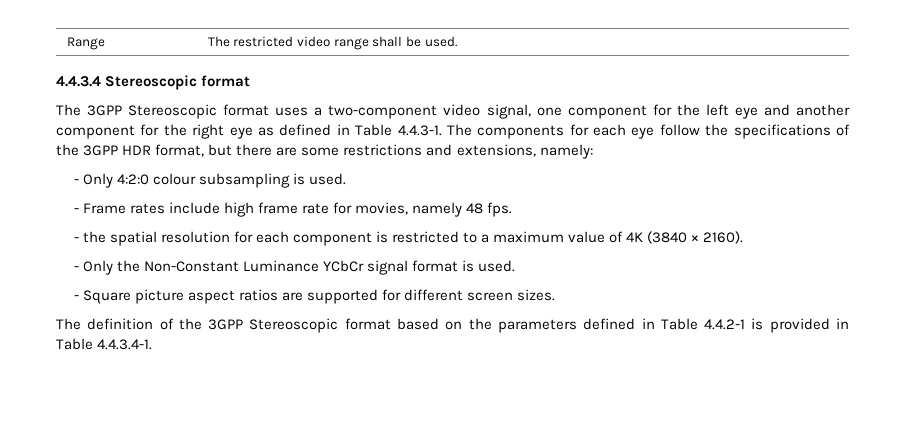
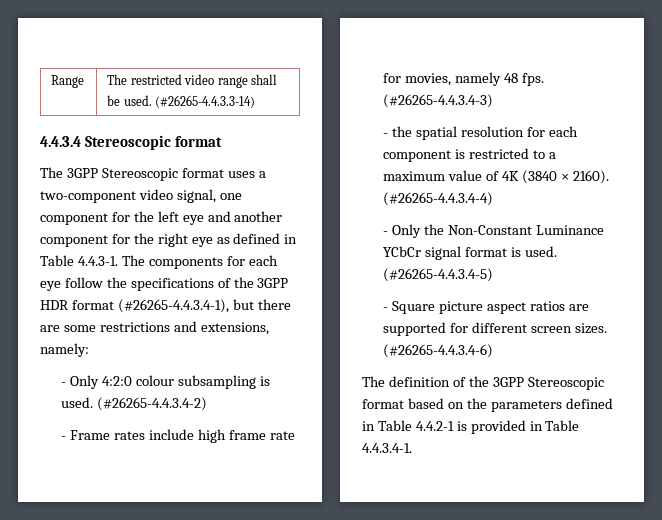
- Range | The restricted video range shall be used.
+ Range | The restricted video range shall be used. (#26265-4.4.3.3-14)
- The 3GPP Stereoscopic format uses a two-component video signal, one component for the left eye and another component for the right eye as defined in Table 4.4.3-1. The components for each eye follow the specifications of the 3GPP HDR format, but there are some restrictions and extensions, namely:
+ The 3GPP Stereoscopic format uses a two-component video signal, one component for the left eye and another component for the right eye as defined in Table 4.4.3-1. The components for each eye follow the specifications of the 3GPP HDR format (#26265-4.4.3.4-1), but there are some restrictions and extensions, namely:
+ (#26265-4.4.3.4-2)
+ (#26265-4.4.3.4-3)
+ (#26265-4.4.3.4-4)
+ (#26265-4.4.3.4-5)
+ (#26265-4.4.3.4-6)

